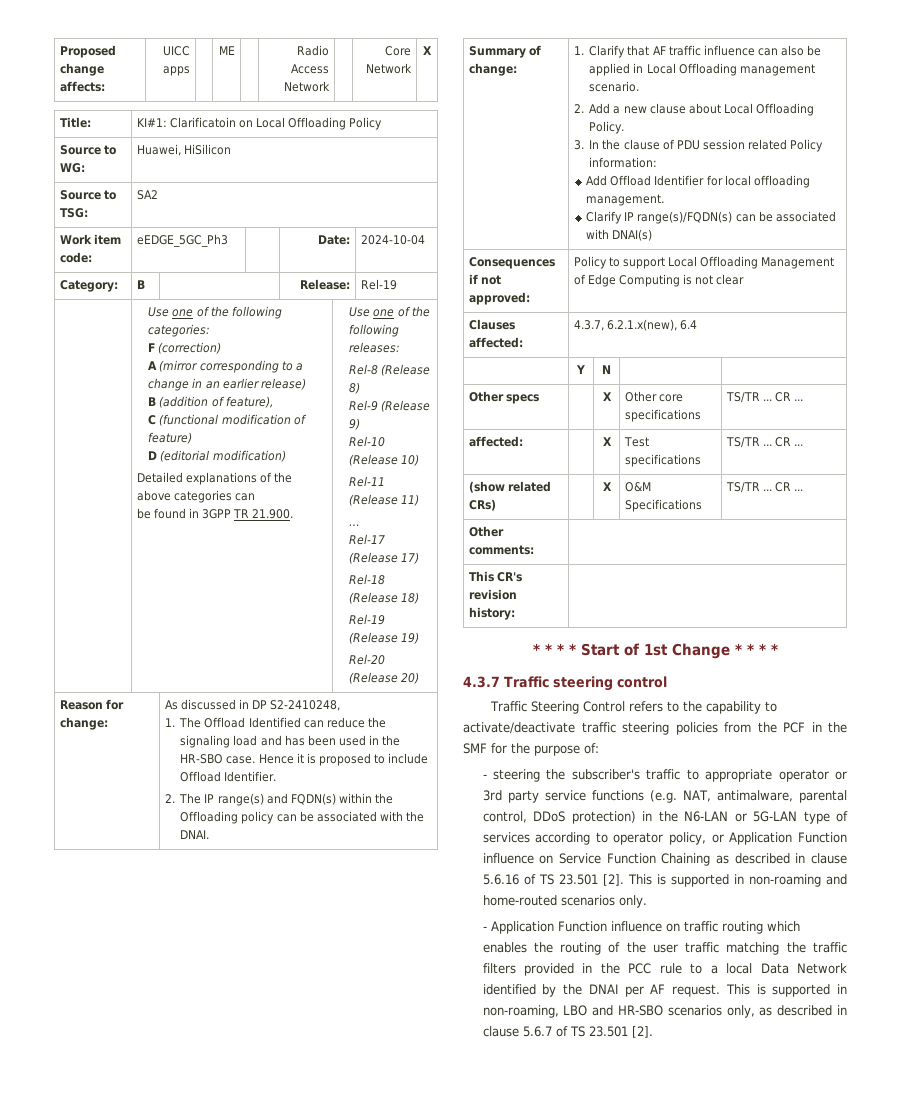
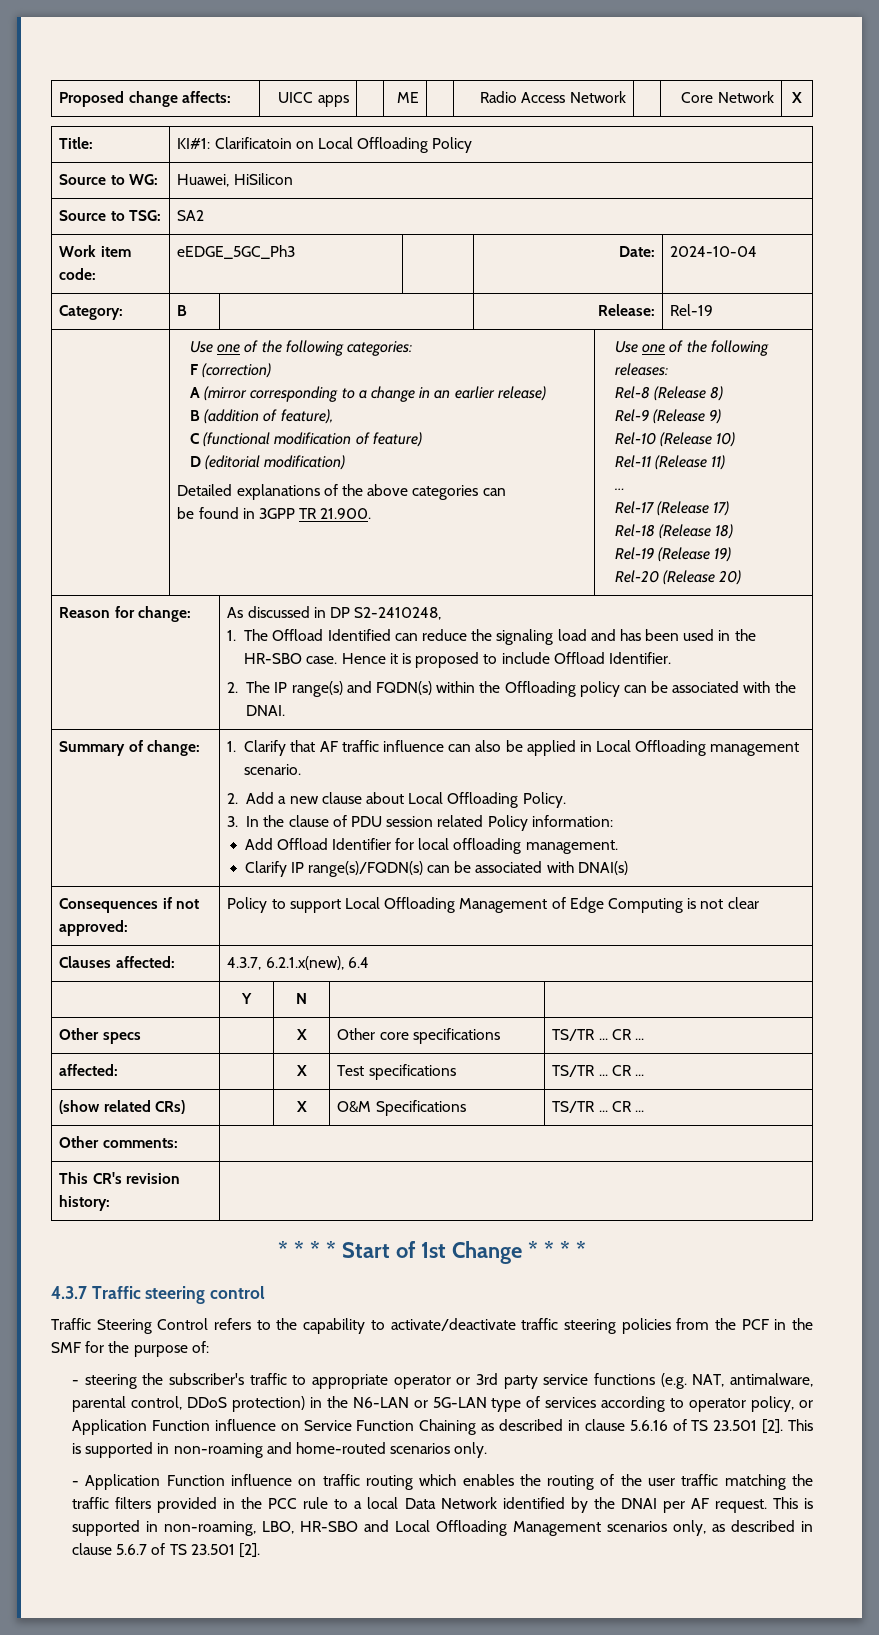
- This is supported in non-roaming, LBO and HR-SBO scenarios only, as described in clause 5.6.7 of TS 23.501 [2].
+ This is supported in non-roaming, LBO, HR-SBO and Local Offloading Management scenarios only, as described in clause 5.6.7 of TS 23.501 [2].

